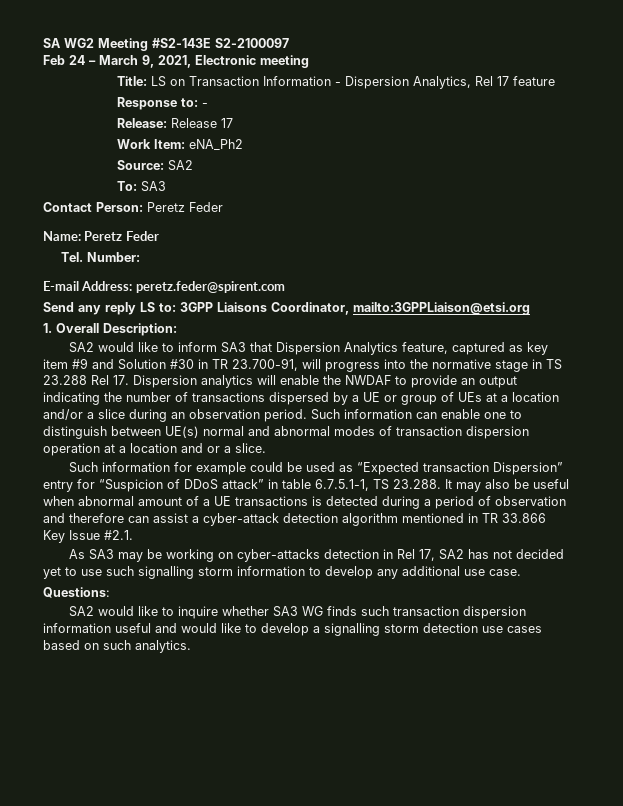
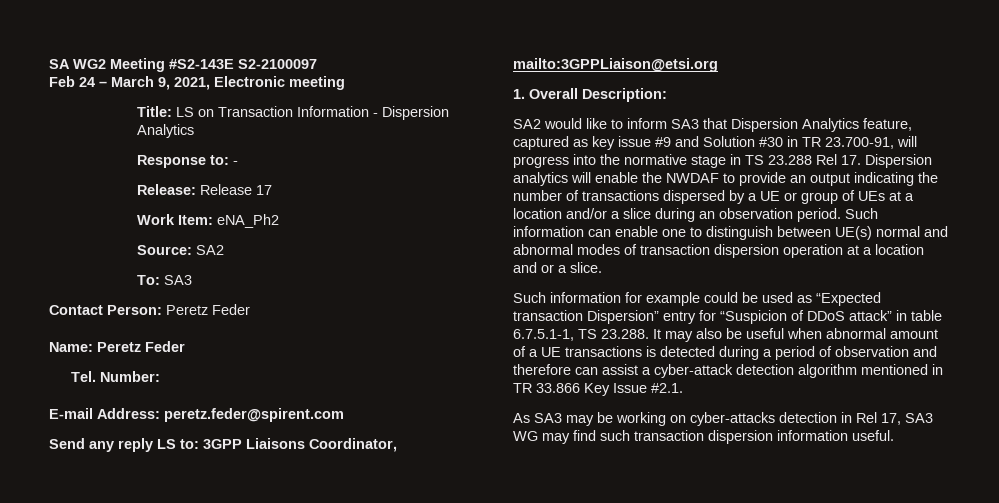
- Title: LS on Transaction Information - Dispersion Analytics, Rel 17 feature
+ Title: LS on Transaction Information - Dispersion Analytics
- SA2 would like to inform SA3 that Dispersion Analytics feature, captured as key item #9 and Solution #30 in TR 23.700-91, will progress into the normative stage in TS 23.288 Rel 17. Dispersion analytics will enable the NWDAF to provide an output indicating the number of transactions dispersed by a UE or group of UEs at a location and/or a slice during an observation period.
+ SA2 would like to inform SA3 that Dispersion Analytics feature, captured as key issue #9 and Solution #30 in TR 23.700-91, will progress into the normative stage in TS 23.288 Rel 17. Dispersion analytics will enable the NWDAF to provide an output indicating the number of transactions dispersed by a UE or group of UEs at a location and/or a slice during an observation period.
- As SA3 may be working on cyber-attacks detection in Rel 17, SA2 has not decided yet to use such signalling storm information to develop any additional use case.
- Questions:
- SA2 would like to inquire whether SA3 WG finds such transaction dispersion information useful and would like to develop a signalling storm detection use cases based on such analytics.
+ As SA3 may be working on cyber-attacks detection in Rel 17, SA3 WG may find such transaction dispersion information useful.

